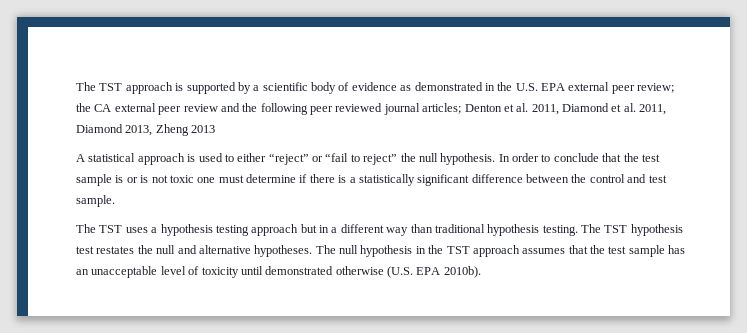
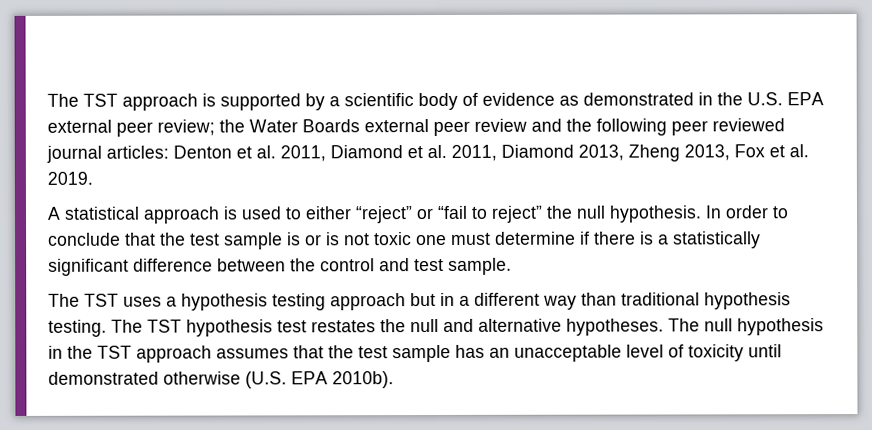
- The TST approach is supported by a scientific body of evidence as demonstrated in the U.S. EPA external peer review; the CA external peer review and the following peer reviewed journal articles; Denton et al. 2011, Diamond et al. 2011, Diamond 2013, Zheng 2013
+ The TST approach is supported by a scientific body of evidence as demonstrated in the U.S. EPA external peer review; the Water Boards external peer review and the following peer reviewed journal articles: Denton et al. 2011, Diamond et al. 2011, Diamond 2013, Zheng 2013, Fox et al. 2019.

